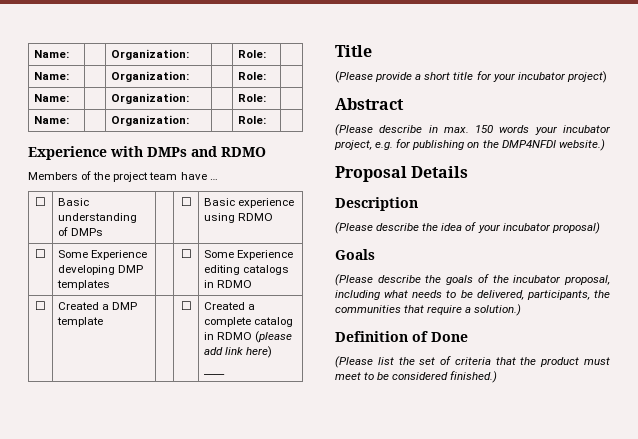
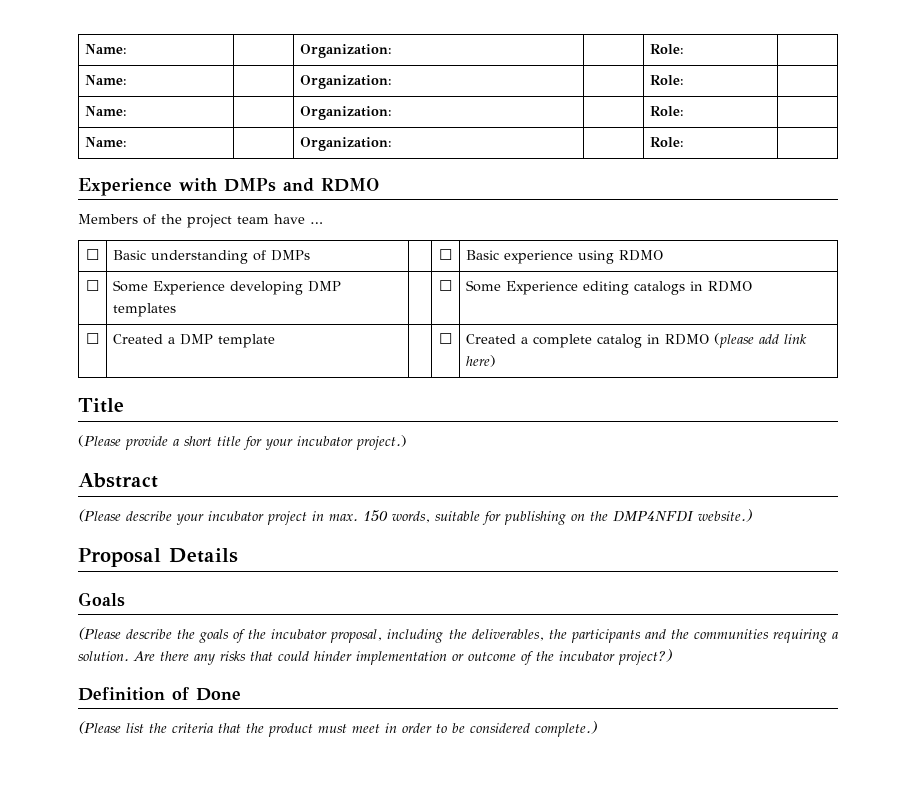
  ☐ | Created a DMP template | | ☐ | Created a complete catalog in RDMO (please add link here)
- ____
- (Please provide a short title for your incubator project)
+ (Please provide a short title for your incubator project.)
- (Please describe in max. 150 words your incubator project, e.g. for publishing on the DMP4NFDI website.)
+ (Please describe your incubator project in max. 150 words, suitable for publishing on the DMP4NFDI website.)
- Description
- (Please describe the idea of your incubator proposal)
- (Please describe the goals of the incubator proposal, including what needs to be delivered, participants, the communities that require a solution.)
+ (Please describe the goals of the incubator proposal, including the deliverables, the participants and the communities requiring a solution. Are there any risks that could hinder implementation or outcome of the incubator project?)
- (Please list the set of criteria that the product must meet to be considered finished.)
+ (Please list the criteria that the product must meet in order to be considered complete.)

